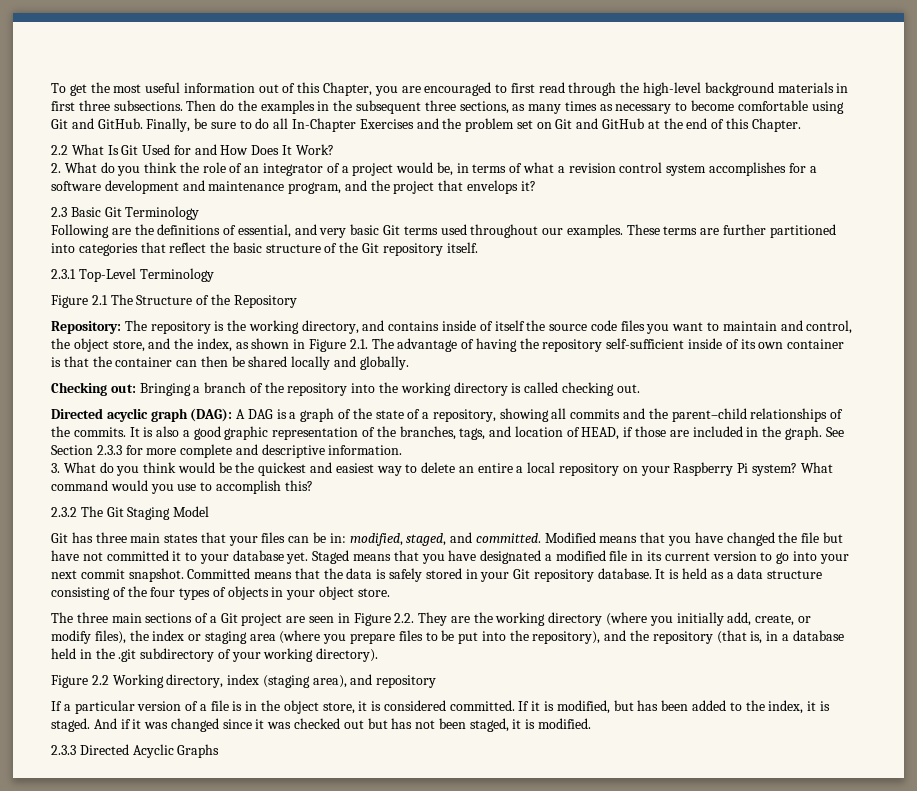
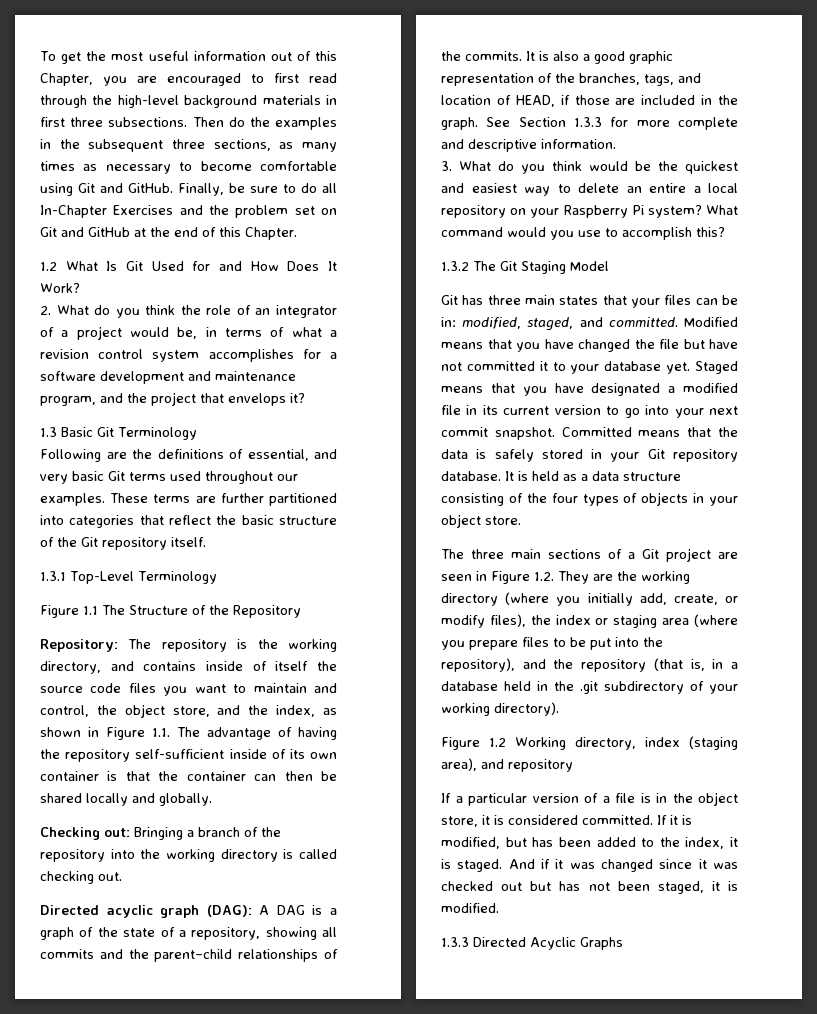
- 2.2 What Is Git Used for and How Does It Work?
+ 1.2 What Is Git Used for and How Does It Work?
- 2.3 Basic Git Terminology
+ 1.3 Basic Git Terminology
- 2.3.1 Top-Level Terminology
+ 1.3.1 Top-Level Terminology
- Figure 2.1 The Structure of the Repository
+ Figure 1.1 The Structure of the Repository
- Repository: The repository is the working directory, and contains inside of itself the source code files you want to maintain and control, the object store, and the index, as shown in Figure 2.1. The advantage of having the repository self-sufficient inside of its own container is that the container can then be shared locally and globally.
+ Repository: The repository is the working directory, and contains inside of itself the source code files you want to maintain and control, the object store, and the index, as shown in Figure 1.1. The advantage of having the repository self-sufficient inside of its own container is that the container can then be shared locally and globally.
- See Section 2.3.3 for more complete and descriptive information.
+ See Section 1.3.3 for more complete and descriptive information.
- 2.3.2 The Git Staging Model
+ 1.3.2 The Git Staging Model
- The three main sections of a Git project are seen in Figure 2.2. They are the working directory (where you initially add, create, or modify files), the index or staging area (where you prepare files to be put into the repository), and the repository (that is, in a database held in the .git subdirectory of your working directory).
+ The three main sections of a Git project are seen in Figure 1.2. They are the working directory (where you initially add, create, or modify files), the index or staging area (where you prepare files to be put into the repository), and the repository (that is, in a database held in the .git subdirectory of your working directory).
- Figure 2.2 Working directory, index (staging area), and repository
+ Figure 1.2 Working directory, index (staging area), and repository
- 2.3.3 Directed Acyclic Graphs
+ 1.3.3 Directed Acyclic Graphs

